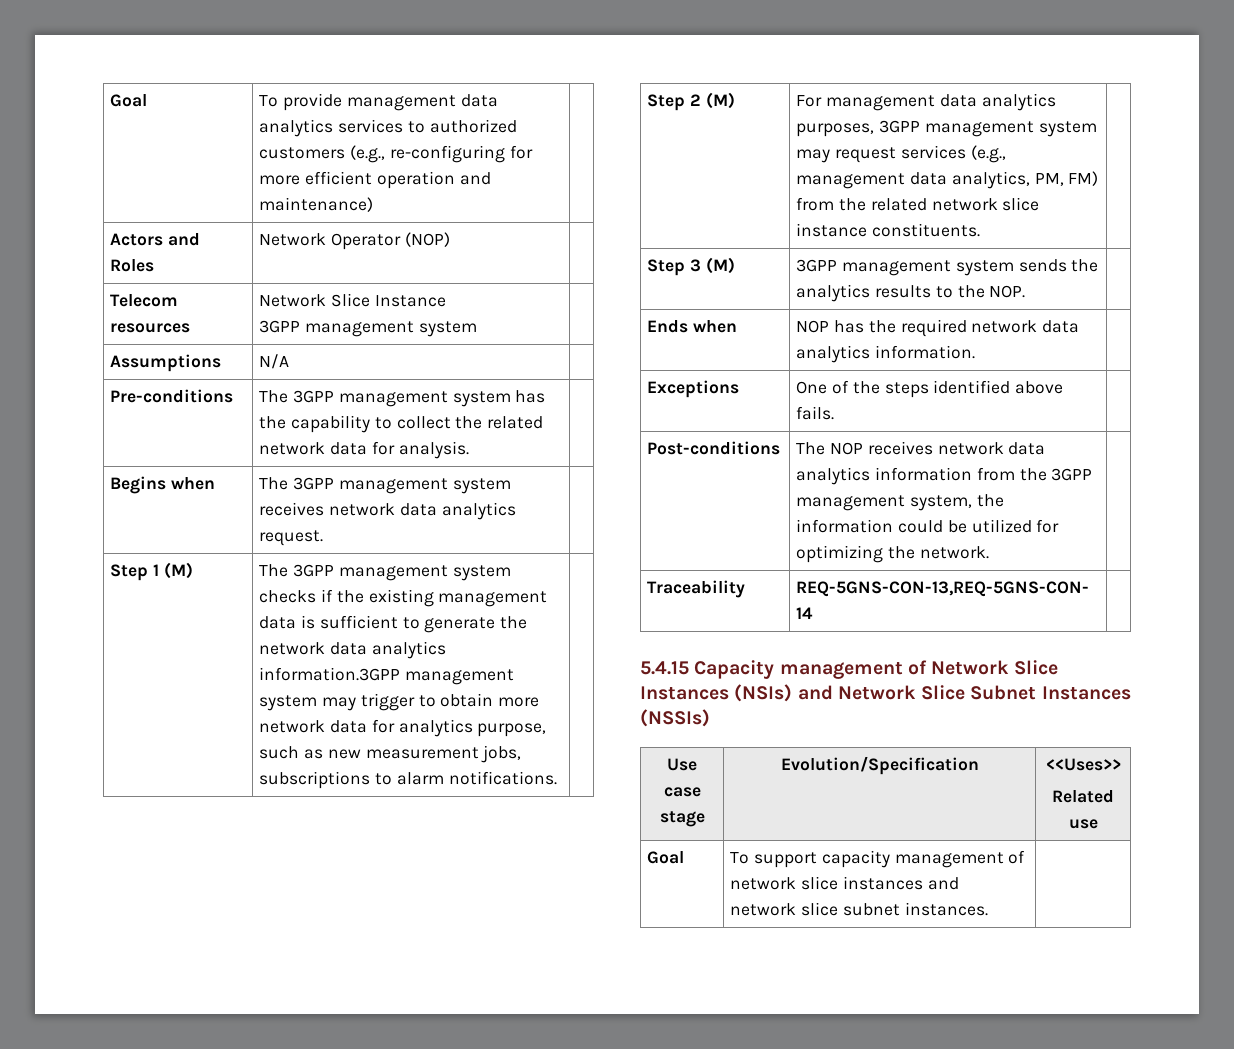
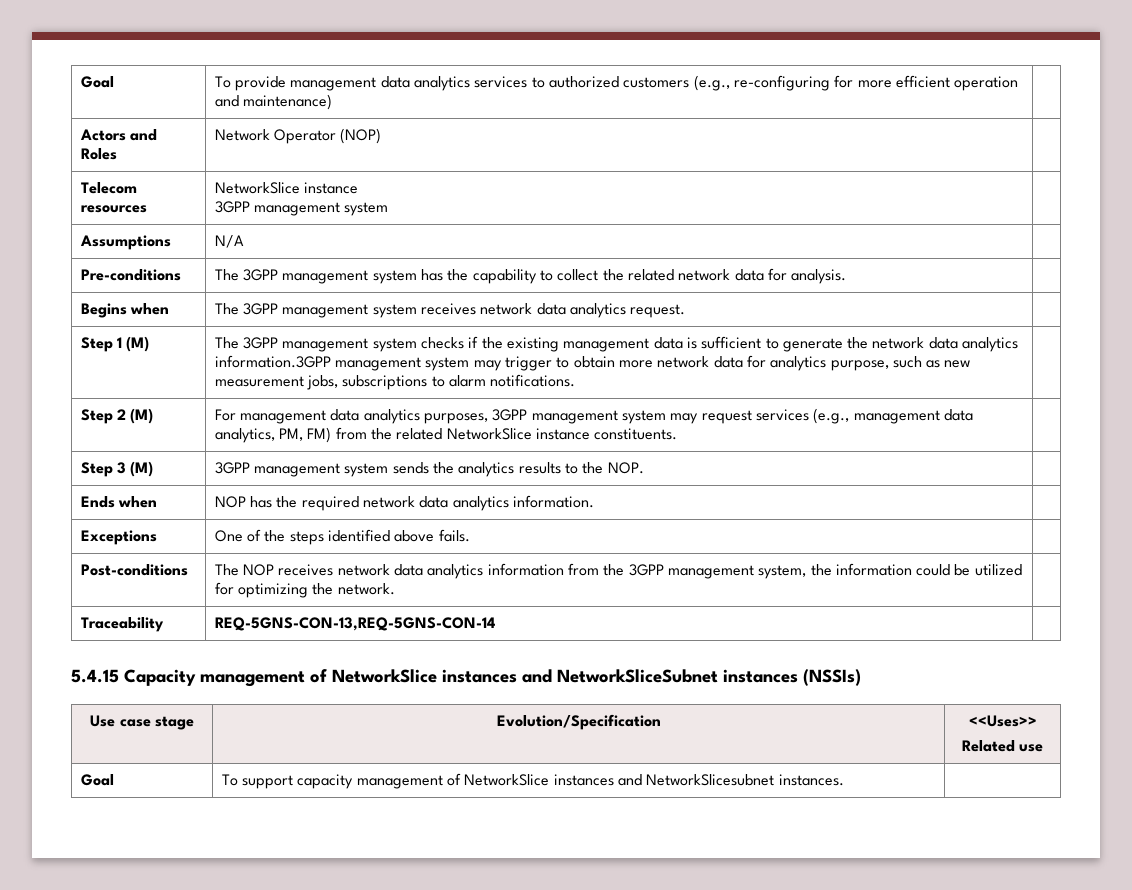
- Telecom resources | Network Slice Instance
+ Telecom resources | NetworkSlice instance
- Step 2 (M) | For management data analytics purposes, 3GPP management system may request services (e.g., management data analytics, PM, FM) from the related network slice instance constituents. |
+ Step 2 (M) | For management data analytics purposes, 3GPP management system may request services (e.g., management data analytics, PM, FM) from the related NetworkSlice instance constituents. |
- 5.4.15 Capacity management of Network Slice Instances (NSIs) and Network Slice Subnet Instances (NSSIs)
+ 5.4.15 Capacity management of NetworkSlice instances and NetworkSliceSubnet instances (NSSIs)
- Goal | To support capacity management of network slice instances and network slice subnet instances. |
+ Goal | To support capacity management of NetworkSlice instances and NetworkSlicesubnet instances. |

